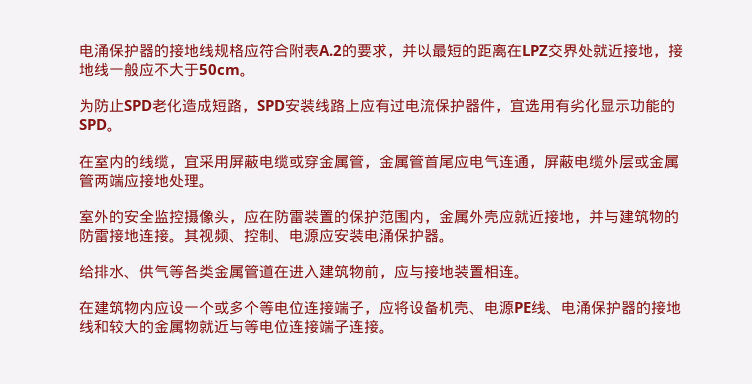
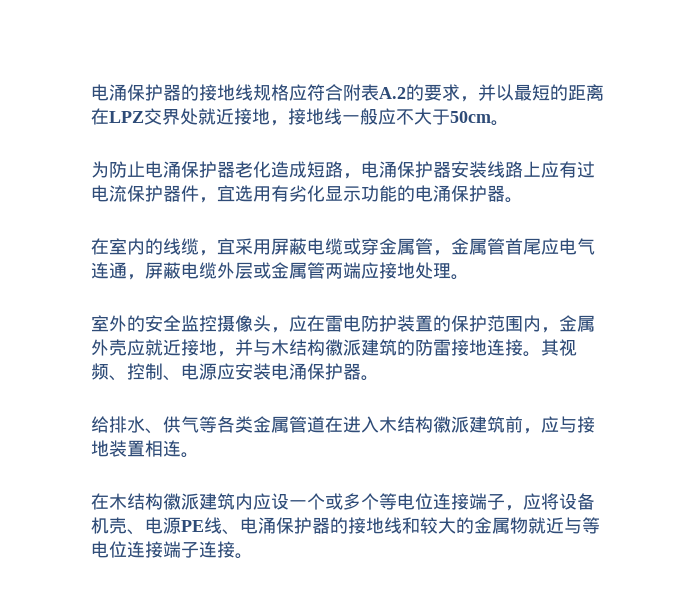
- 为防止SPD老化造成短路，SPD安装线路上应有过电流保护器件，宜选用有劣化显示功能的SPD。
+ 为防止电涌保护器老化造成短路，电涌保护器安装线路上应有过电流保护器件，宜选用有劣化显示功能的电涌保护器。
- 室外的安全监控摄像头，应在防雷装置的保护范围内，金属外壳应就近接地，并与建筑物的防雷接地连接。
+ 室外的安全监控摄像头，应在雷电防护装置的保护范围内，金属外壳应就近接地，并与木结构徽派建筑的防雷接地连接。
- 给排水、供气等各类金属管道在进入建筑物前，应与接地装置相连。
+ 给排水、供气等各类金属管道在进入木结构徽派建筑前，应与接地装置相连。
- 在建筑物内应设一个或多个等电位连接端子，应将设备机壳、电源PE线、电涌保护器的接地线和较大的金属物就近与等电位连接端子连接。
+ 在木结构徽派建筑内应设一个或多个等电位连接端子，应将设备机壳、电源PE线、电涌保护器的接地线和较大的金属物就近与等电位连接端子连接。

